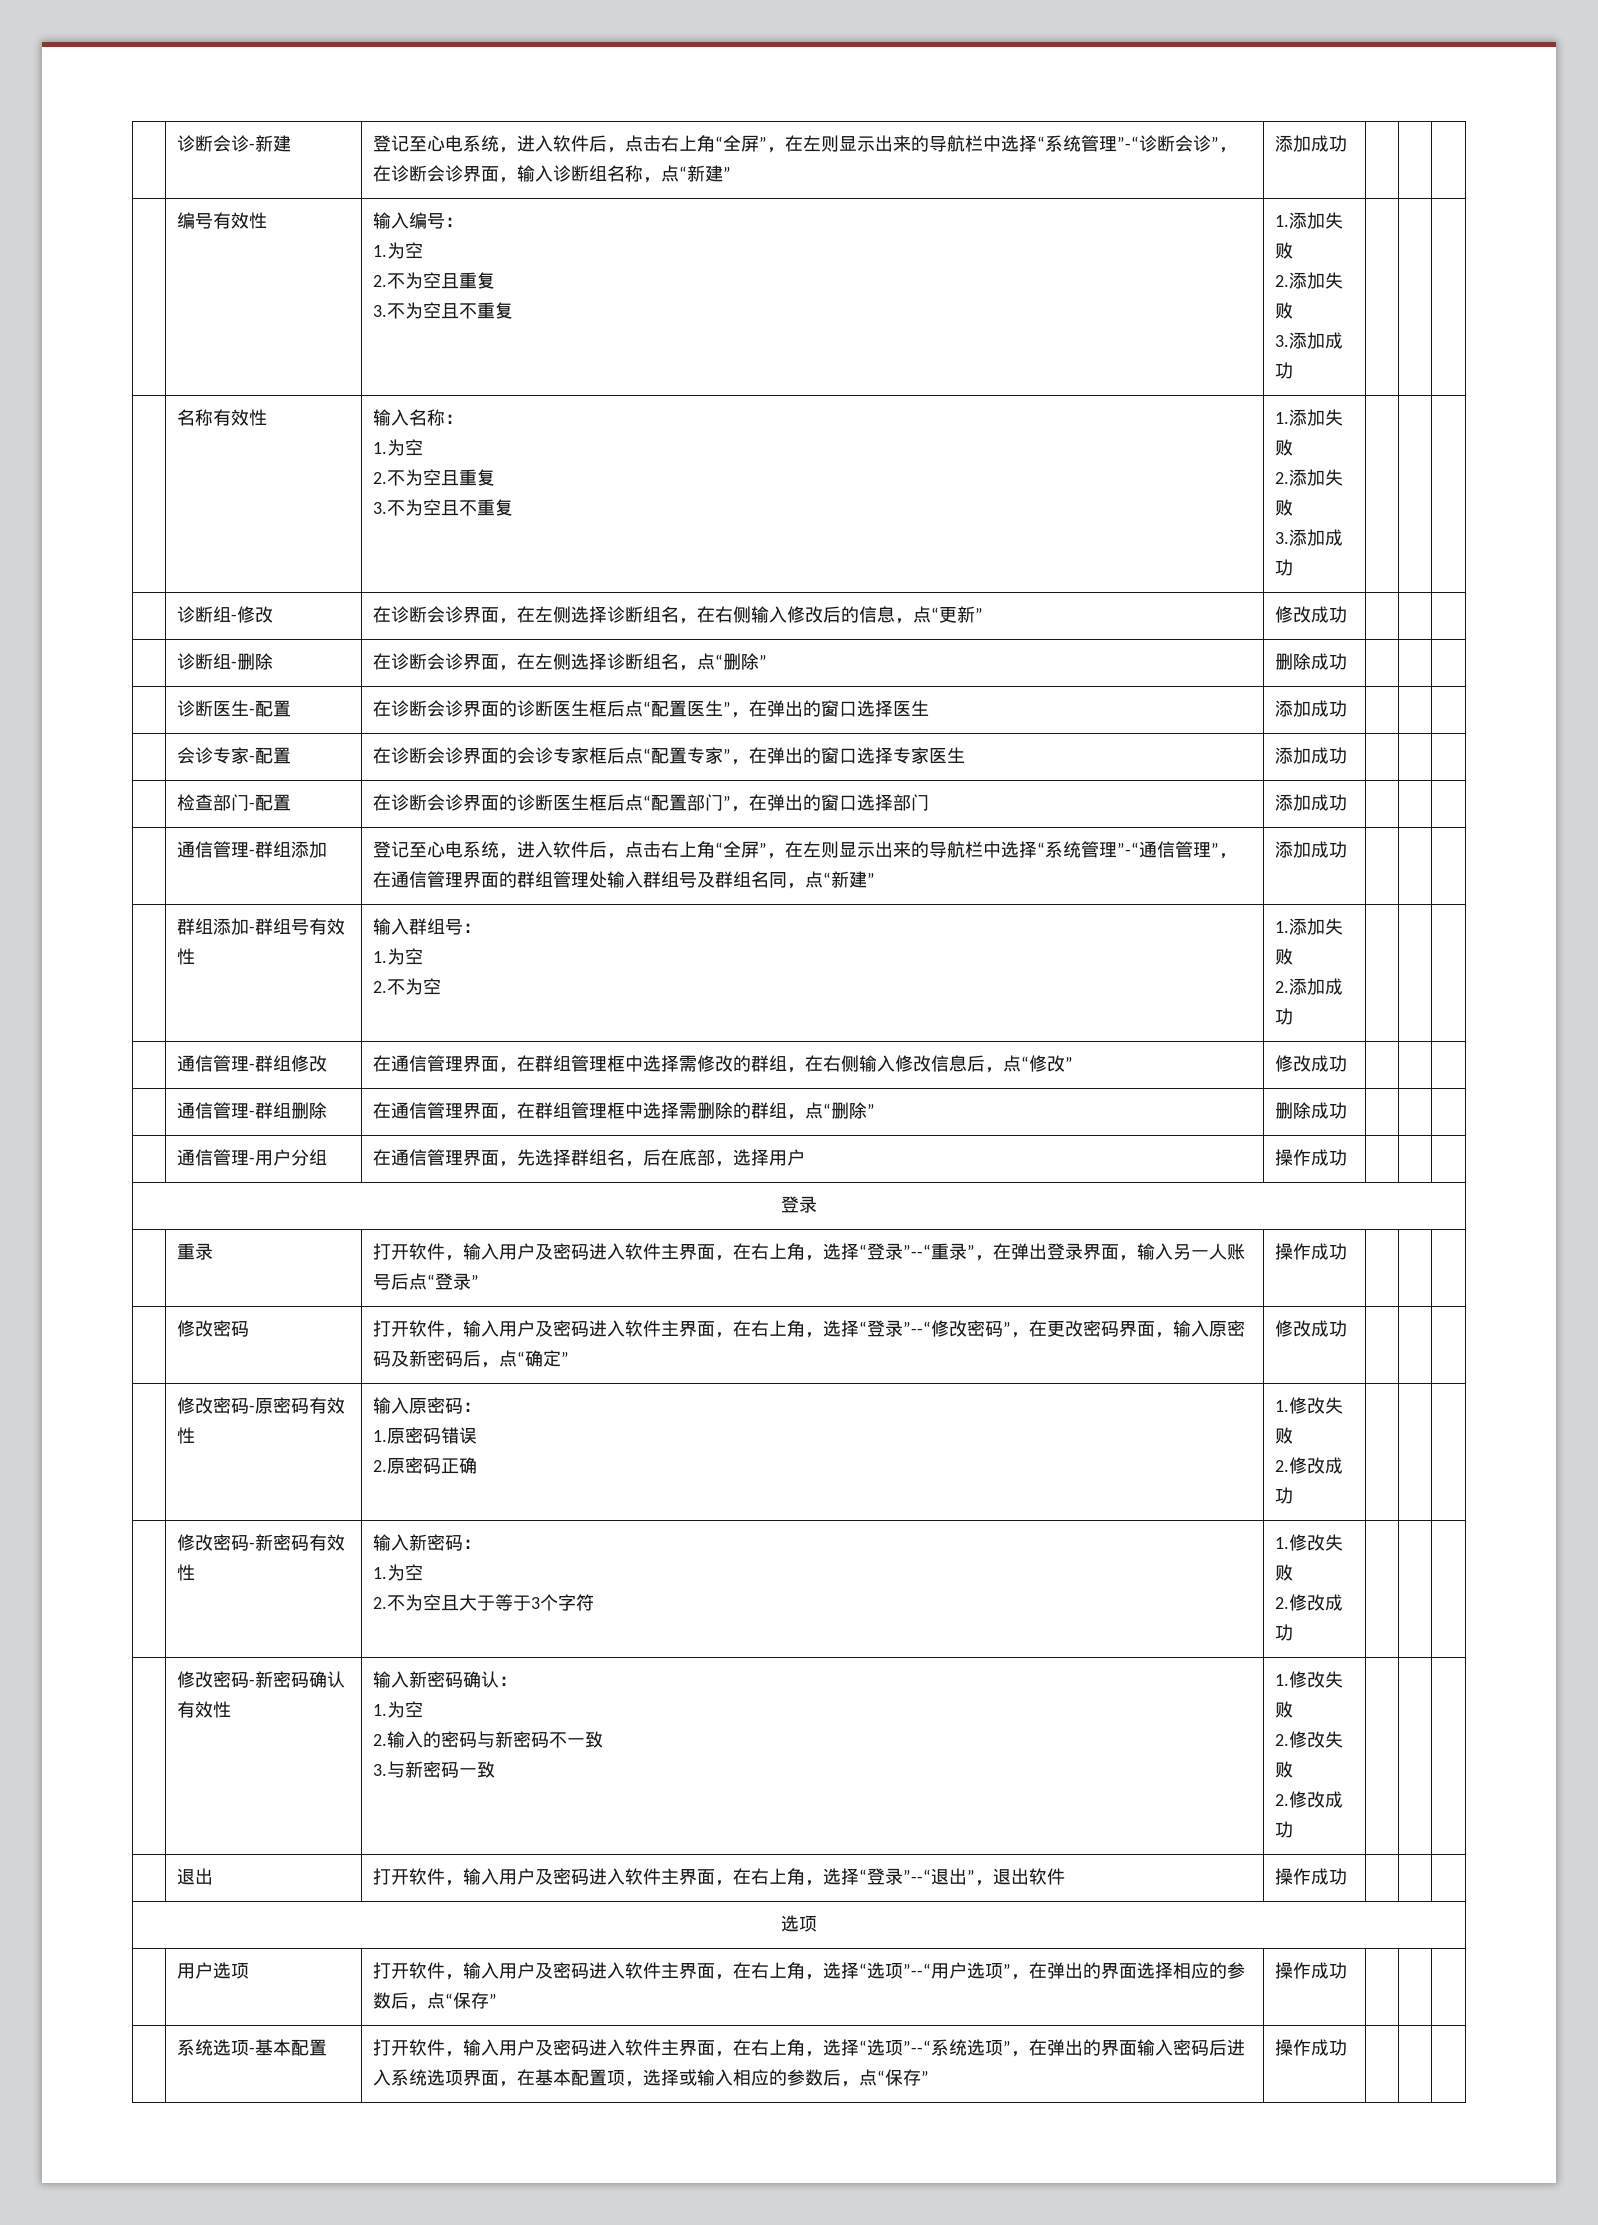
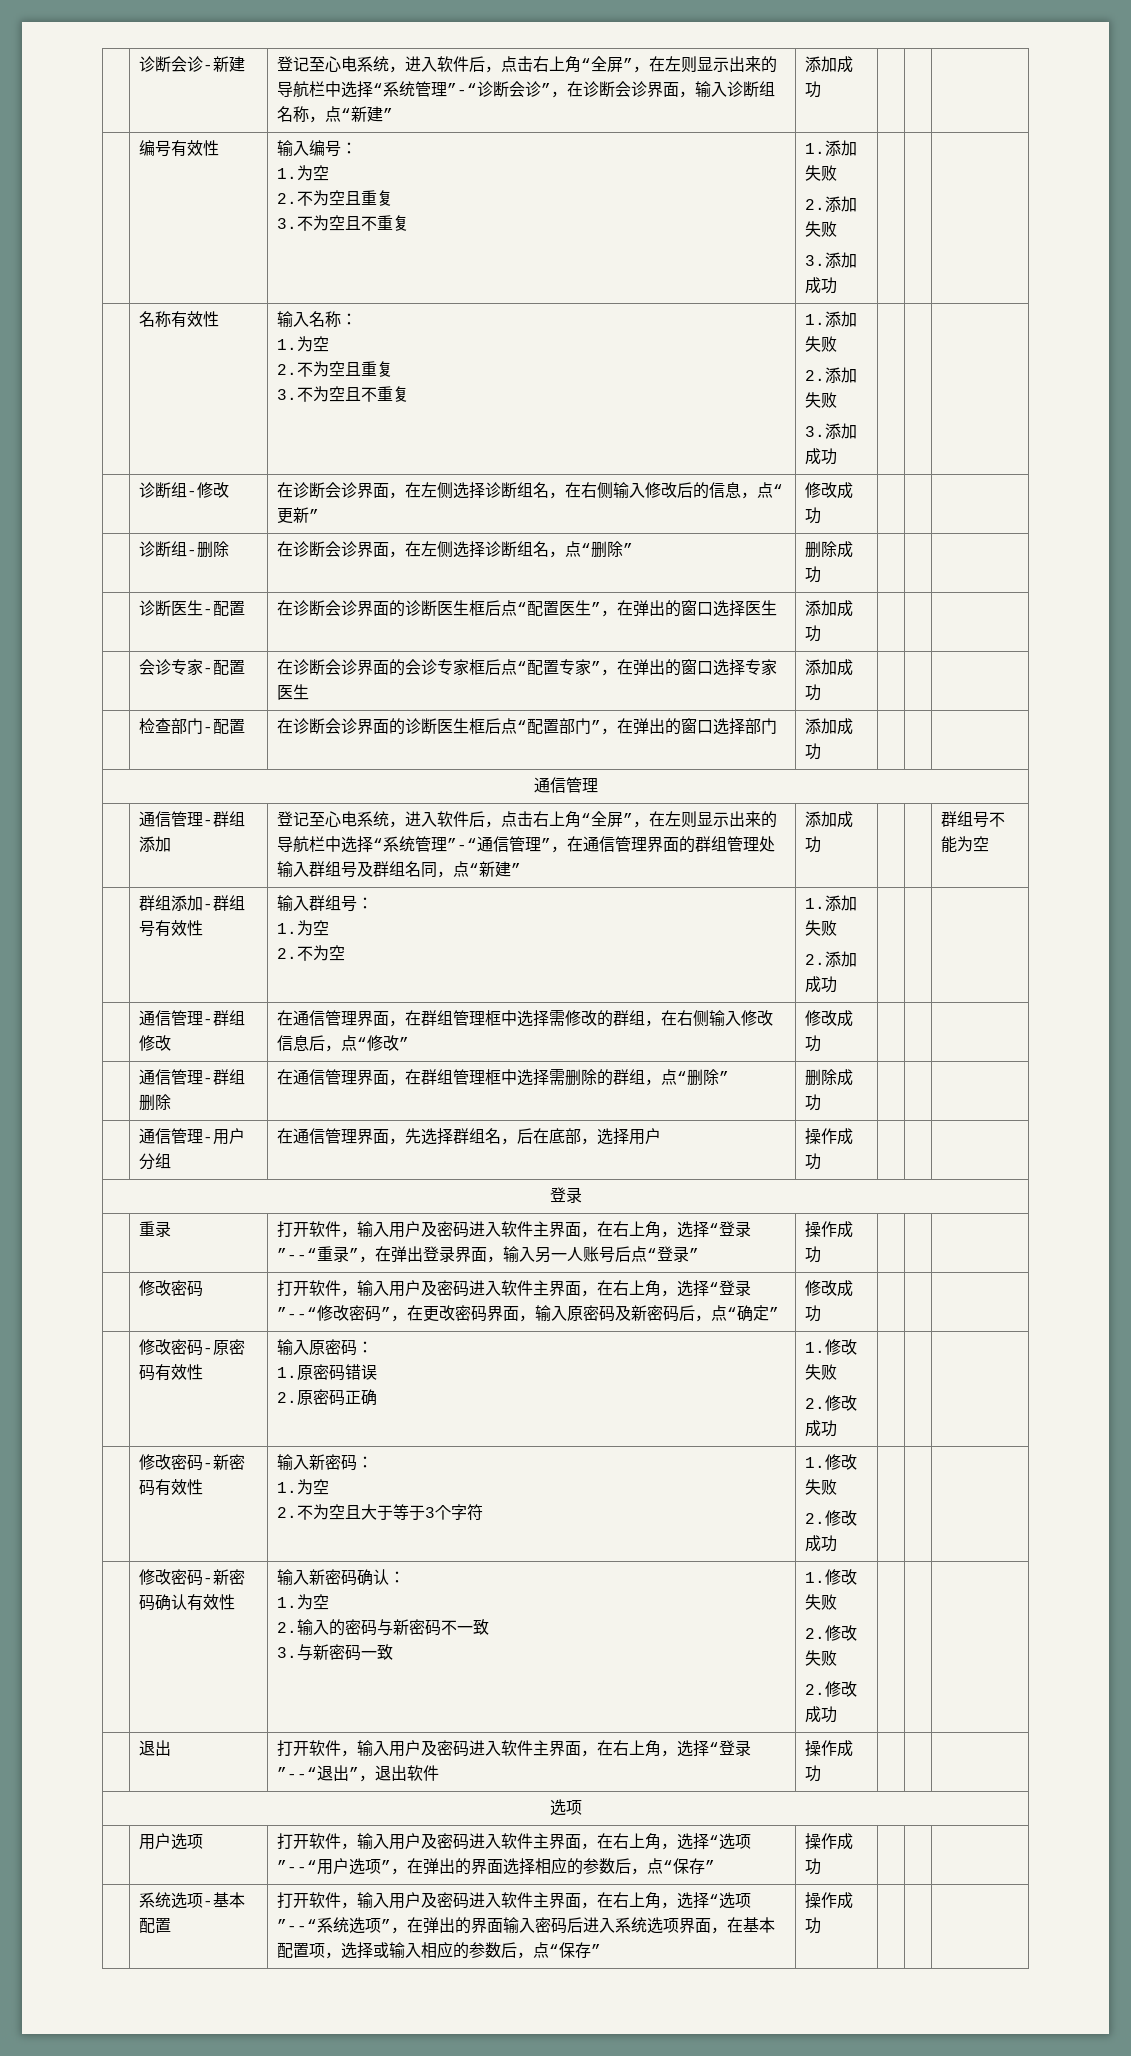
  | 检查部门-配置 | 在诊断会诊界面的诊断医生框后点“配置部门”，在弹出的窗口选择部门 | 添加成功 | | |
+ 通信管理
+ 群组号不能为空

